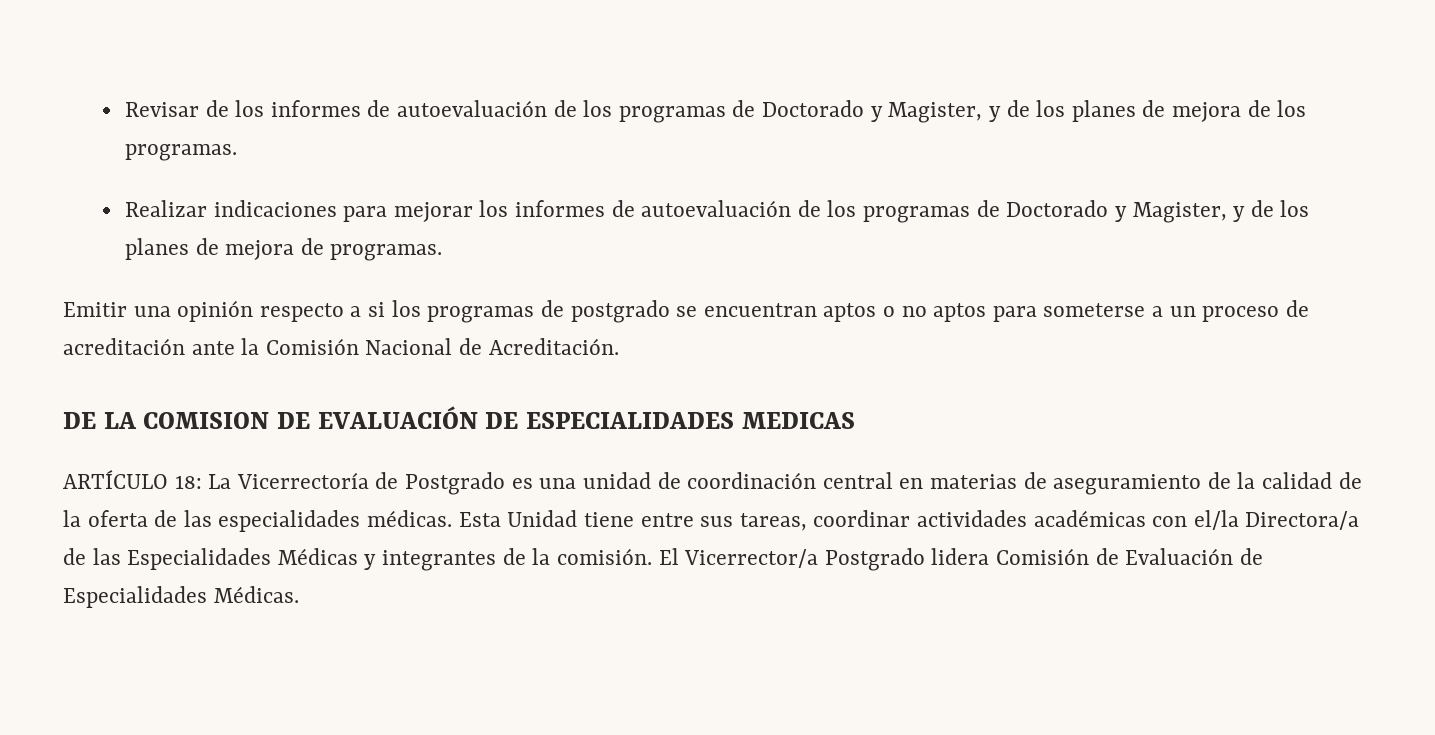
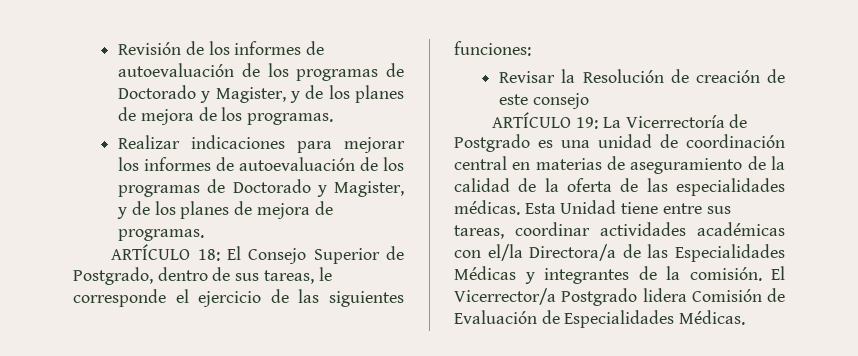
- Revisar de los informes de autoevaluación de los programas de Doctorado y Magister, y de los planes de mejora de los programas.
+ Revisión de los informes de autoevaluación de los programas de Doctorado y Magister, y de los planes de mejora de los programas.
- Emitir una opinión respecto a si los programas de postgrado se encuentran aptos o no aptos para someterse a un proceso de acreditación ante la Comisión Nacional de Acreditación.
- DE LA COMISION DE EVALUACIÓN DE ESPECIALIDADES MEDICAS
- ARTÍCULO 18: La Vicerrectoría de Postgrado es una unidad de coordinación central en materias de aseguramiento de la calidad de la oferta de las especialidades médicas.
+ ARTÍCULO 18: El Consejo Superior de Postgrado, dentro de sus tareas, le corresponde el ejercicio de las siguientes funciones:
+ Revisar la Resolución de creación de este consejo
+ ARTÍCULO 19: La Vicerrectoría de Postgrado es una unidad de coordinación central en materias de aseguramiento de la calidad de la oferta de las especialidades médicas.

